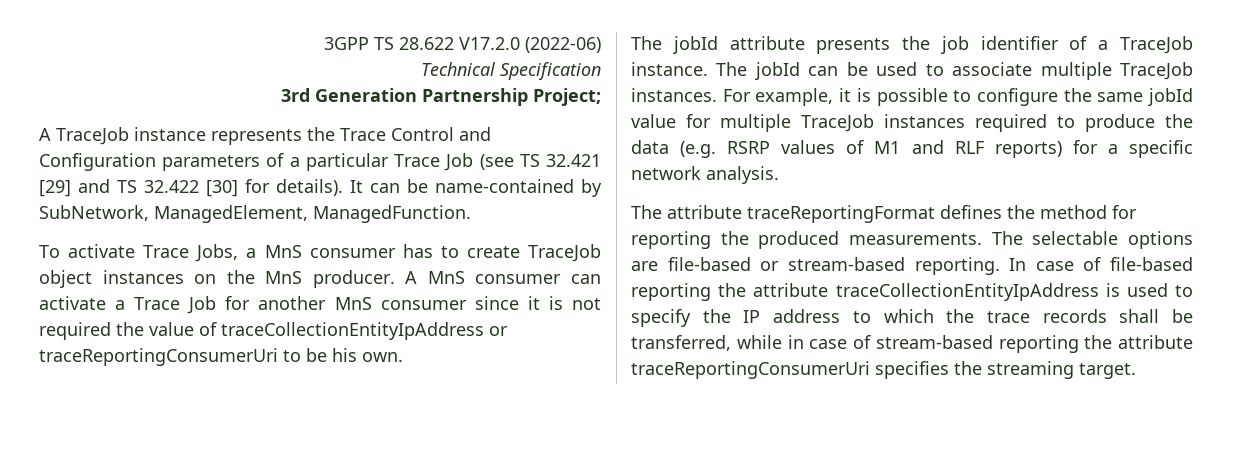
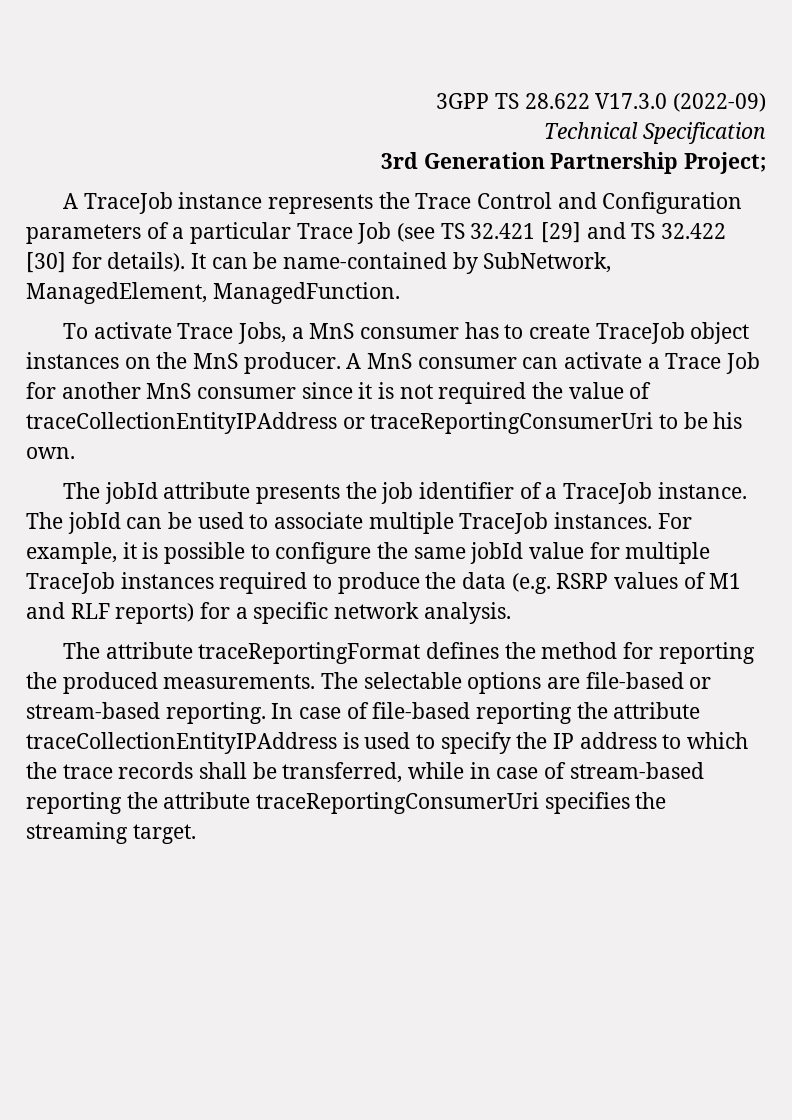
- 3GPP TS 28.622 V17.2.0 (2022-06)
+ 3GPP TS 28.622 V17.3.0 (2022-09)
- A MnS consumer can activate a Trace Job for another MnS consumer since it is not required the value of traceCollectionEntityIpAddress or traceReportingConsumerUri to be his own.
+ A MnS consumer can activate a Trace Job for another MnS consumer since it is not required the value of traceCollectionEntityIPAddress or traceReportingConsumerUri to be his own.
- In case of file-based reporting the attribute traceCollectionEntityIpAddress is used to specify the IP address to which the trace records shall be transferred, while in case of stream-based reporting the attribute traceReportingConsumerUri specifies the streaming target.
+ In case of file-based reporting the attribute traceCollectionEntityIPAddress is used to specify the IP address to which the trace records shall be transferred, while in case of stream-based reporting the attribute traceReportingConsumerUri specifies the streaming target.

